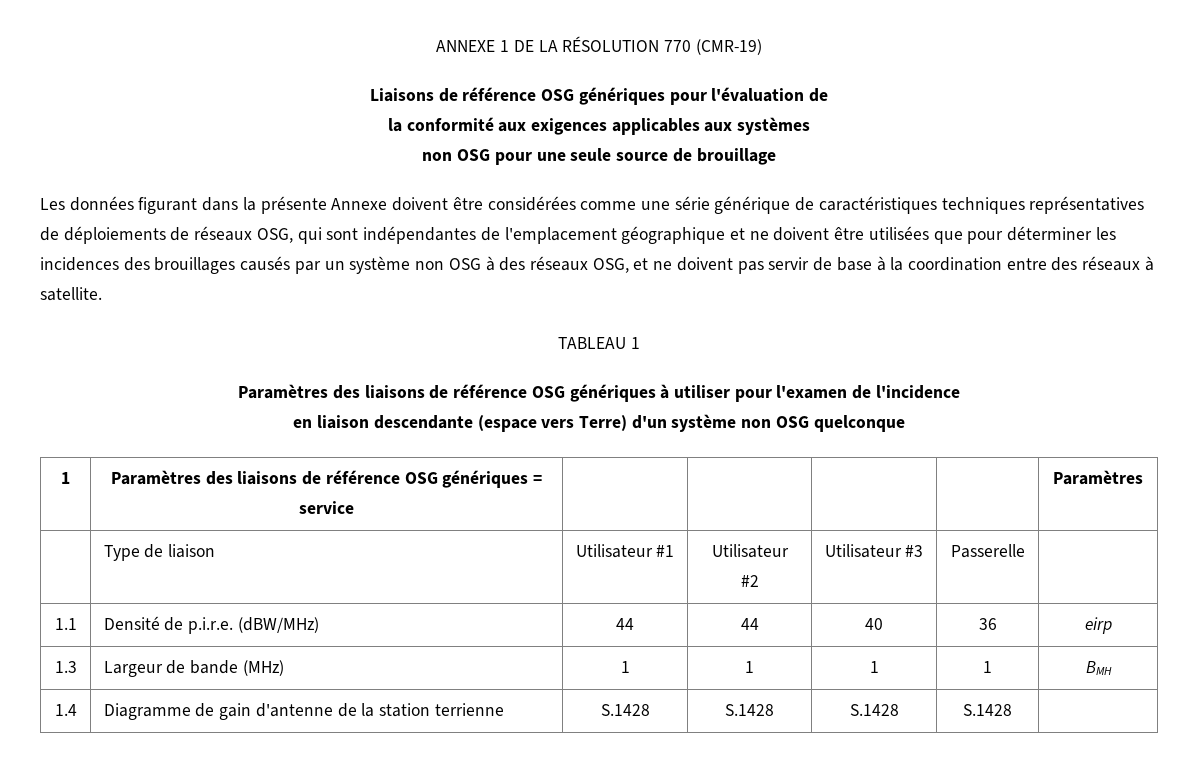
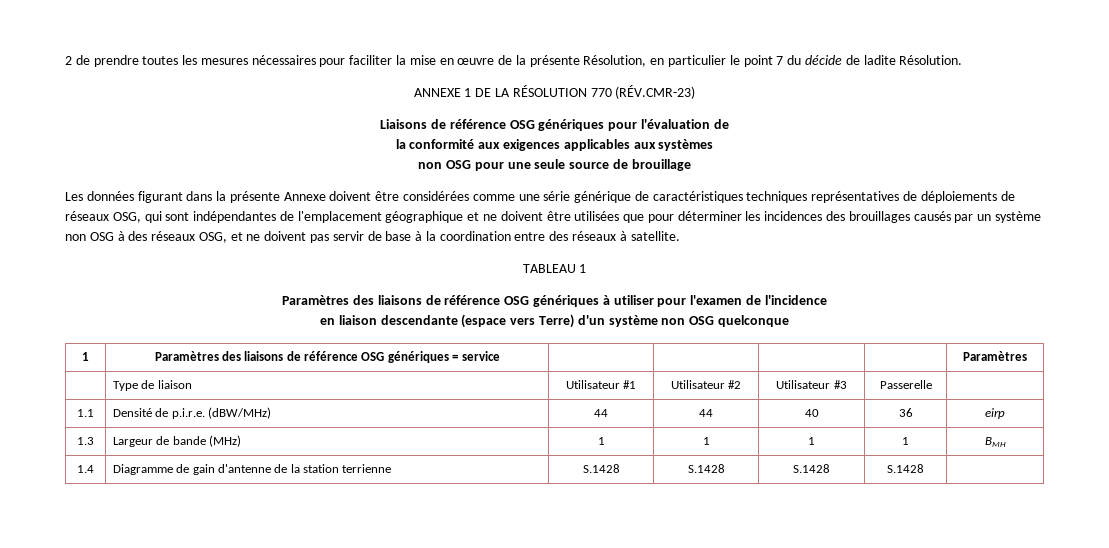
+ 2 de prendre toutes les mesures nécessaires pour faciliter la mise en œuvre de la présente Résolution, en particulier le point 7 du décide de ladite Résolution.
- ANNEXE 1 DE LA RÉSOLUTION 770 (CMR-19)
+ ANNEXE 1 DE LA RÉSOLUTION 770 (RÉV.CMR-23)

